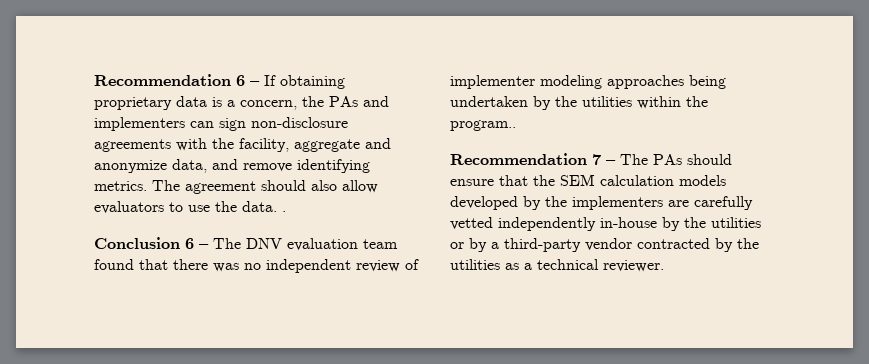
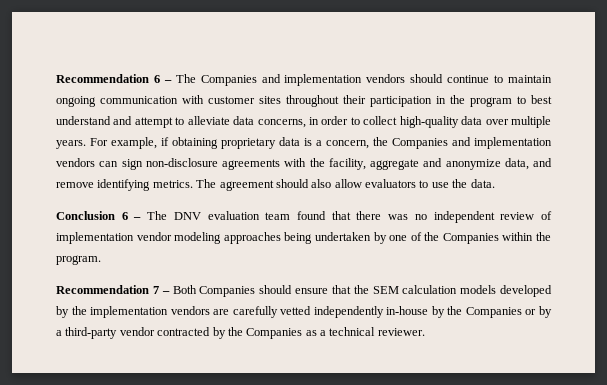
- Recommendation 6 – If obtaining proprietary data is a concern, the PAs and implementers can sign non-disclosure agreements with the facility, aggregate and anonymize data, and remove identifying metrics.
+ Recommendation 6 – The Companies and implementation vendors should continue to maintain ongoing communication with customer sites throughout their participation in the program to best understand and attempt to alleviate data concerns, in order to collect high-quality data over multiple years. For example, if obtaining proprietary data is a concern, the Companies and implementation vendors can sign non-disclosure agreements with the facility, aggregate and anonymize data, and remove identifying metrics.
- The agreement should also allow evaluators to use the data. .
+ The agreement should also allow evaluators to use the data.
- Conclusion 6 – The DNV evaluation team found that there was no independent review of implementer modeling approaches being undertaken by the utilities within the program..
+ Conclusion 6 – The DNV evaluation team found that there was no independent review of implementation vendor modeling approaches being undertaken by one of the Companies within the program.
- Recommendation 7 – The PAs should ensure that the SEM calculation models developed by the implementers are carefully vetted independently in-house by the utilities or by a third-party vendor contracted by the utilities as a technical reviewer.
+ Recommendation 7 – Both Companies should ensure that the SEM calculation models developed by the implementation vendors are carefully vetted independently in-house by the Companies or by a third-party vendor contracted by the Companies as a technical reviewer.

